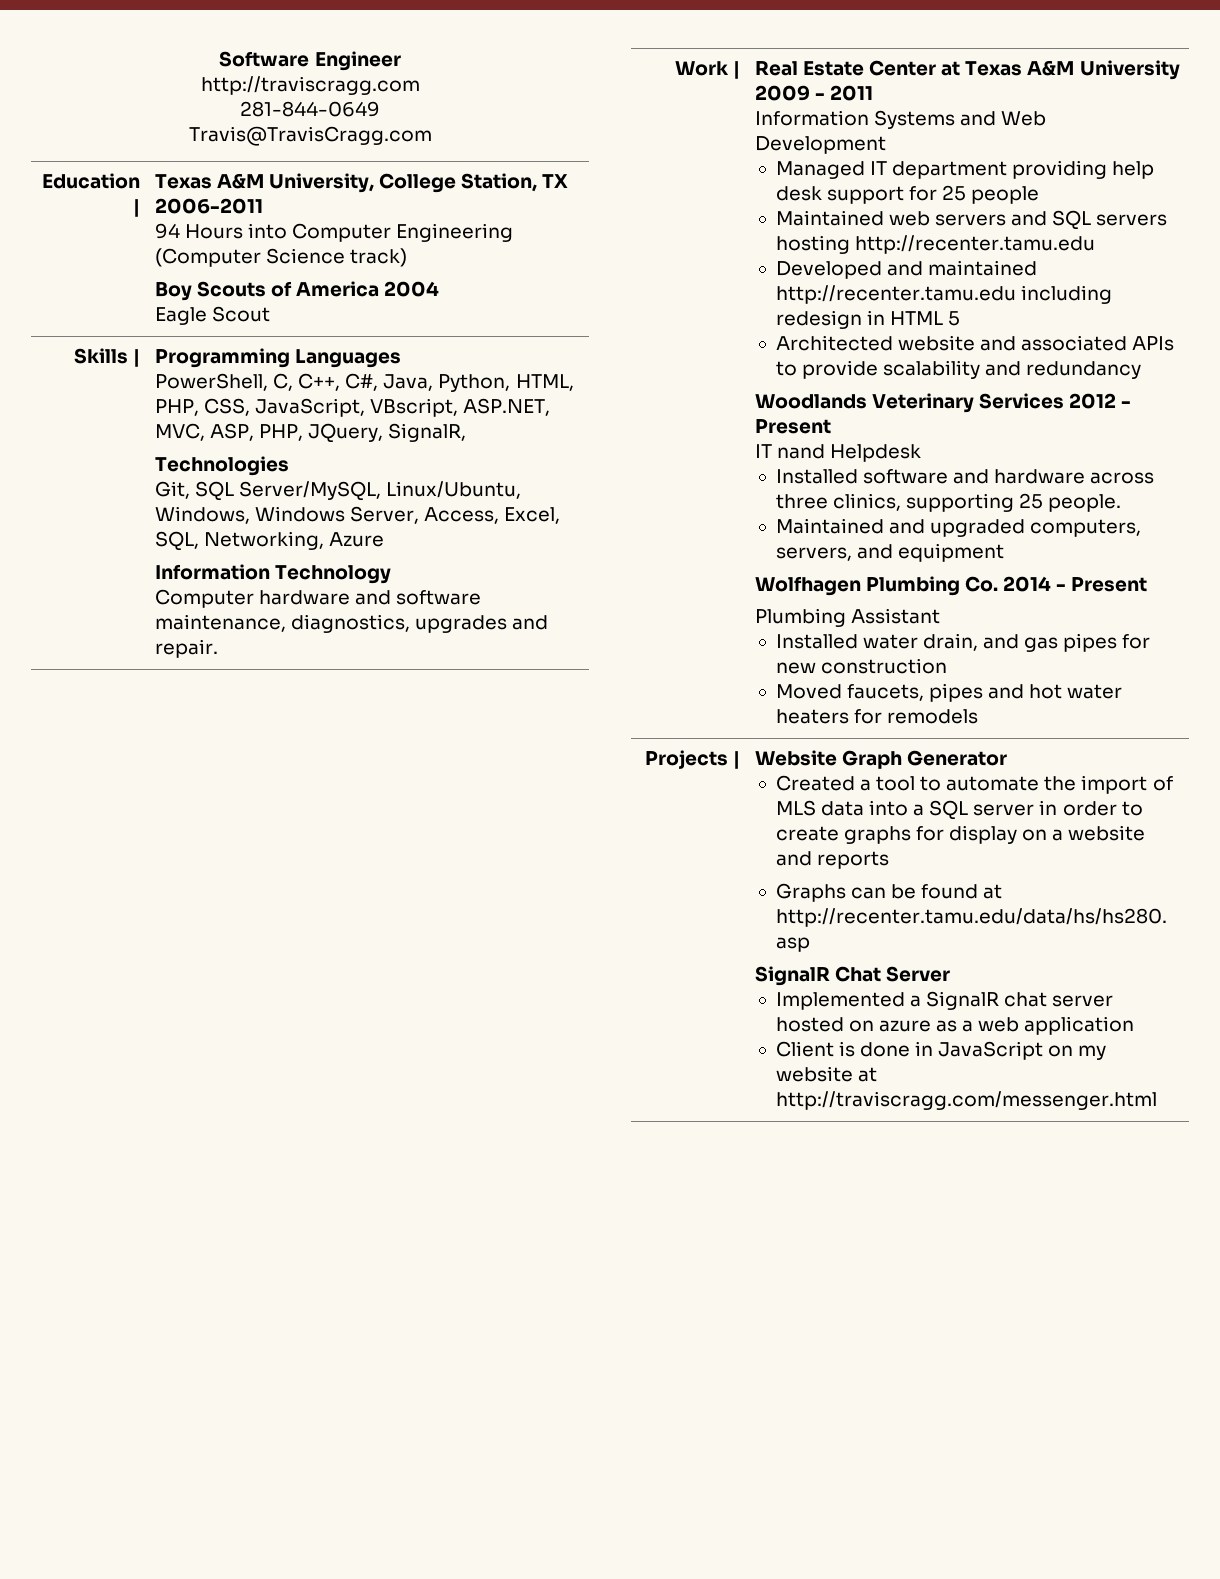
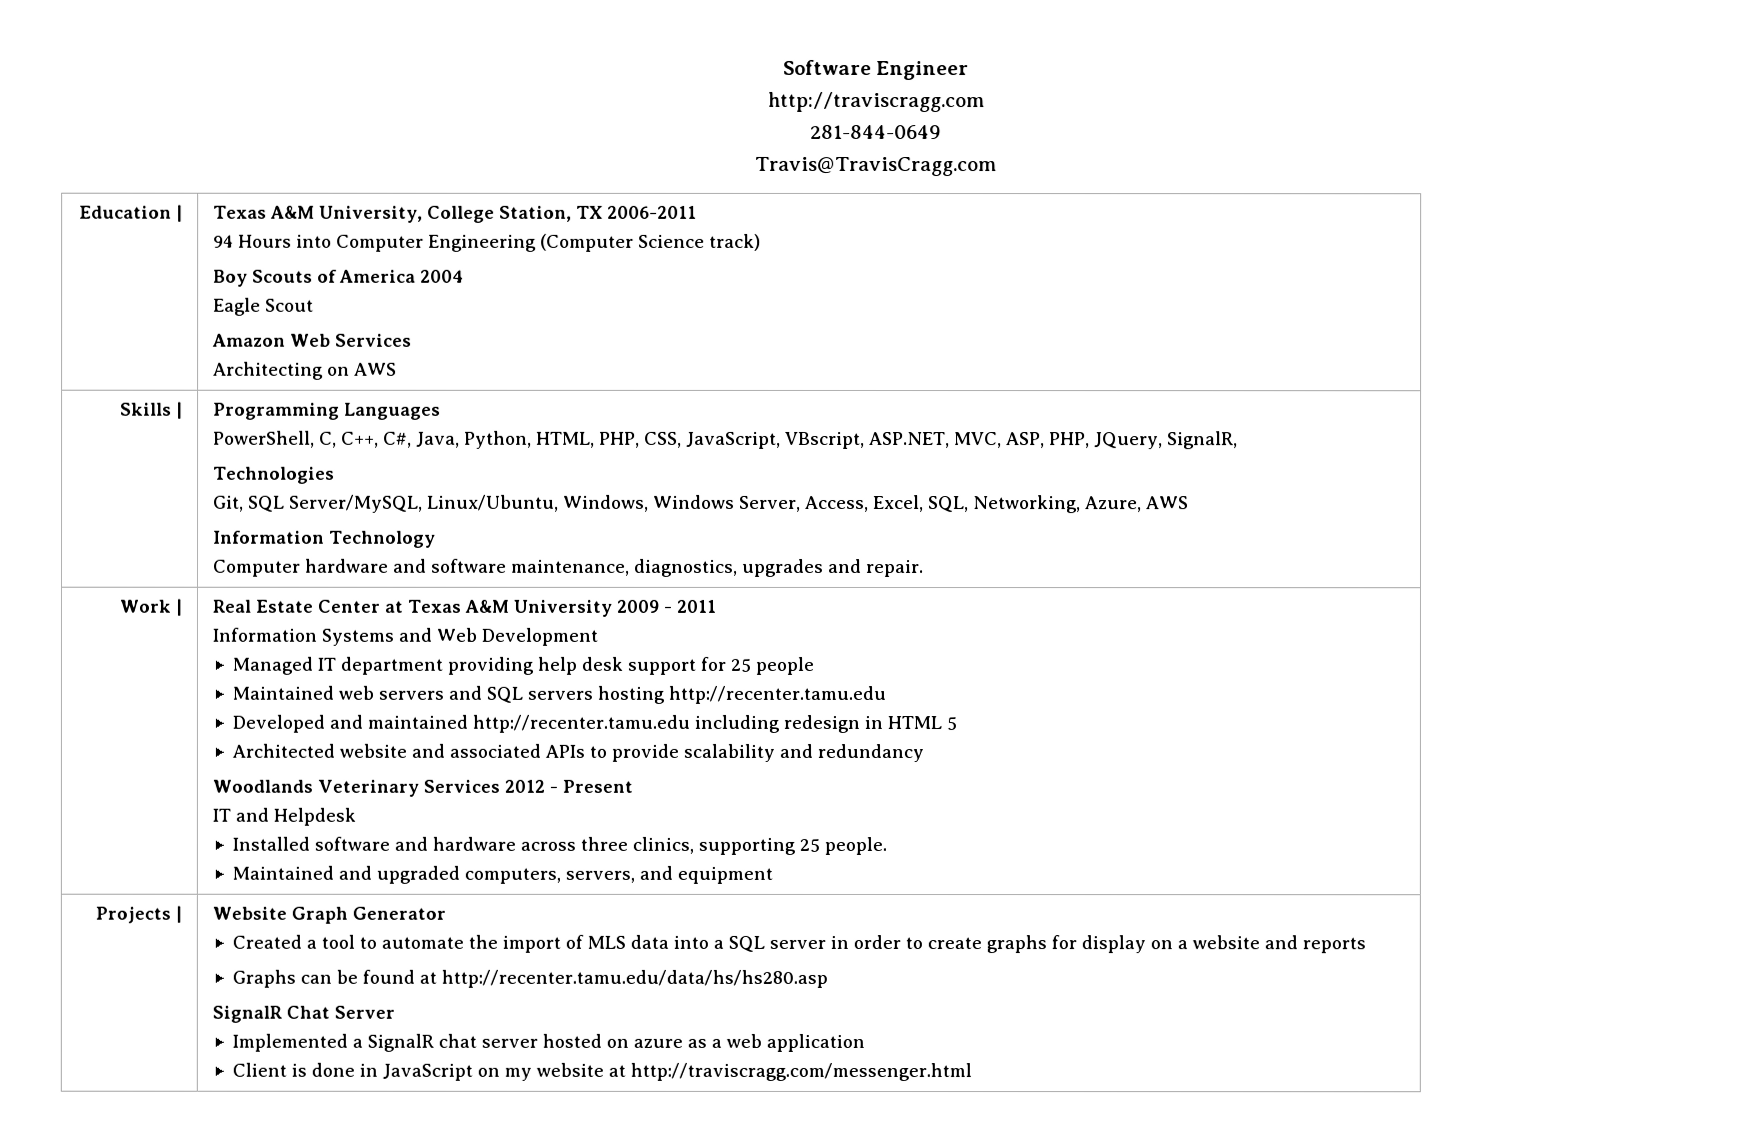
  Education | | Texas A&M University, College Station, TX 2006-2011
  94 Hours into Computer Engineering (Computer Science track)
  Boy Scouts of America 2004
  Eagle Scout
+ Amazon Web Services
+ Architecting on AWS
- Git, SQL Server/MySQL, Linux/Ubuntu, Windows, Windows Server, Access, Excel, SQL, Networking, Azure
+ Git, SQL Server/MySQL, Linux/Ubuntu, Windows, Windows Server, Access, Excel, SQL, Networking, Azure, AWS
- IT nand Helpdesk
+ IT and Helpdesk
- Wolfhagen Plumbing Co. 2014 - Present
- Plumbing Assistant
- Installed water drain, and gas pipes for new construction
- Moved faucets, pipes and hot water heaters for remodels

